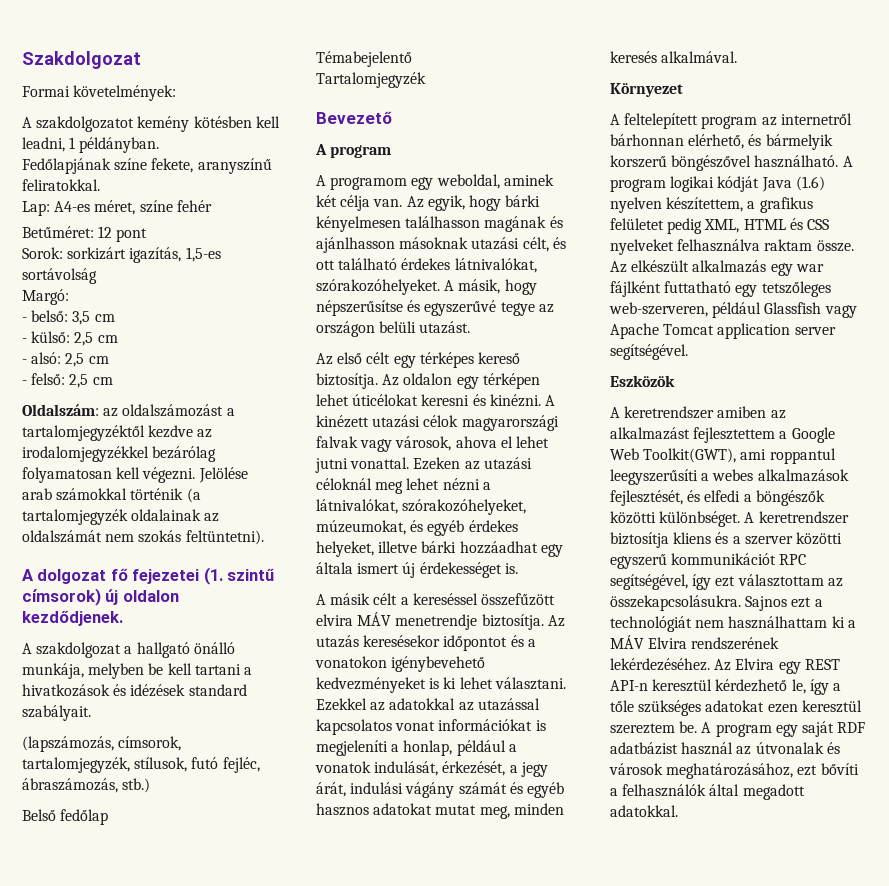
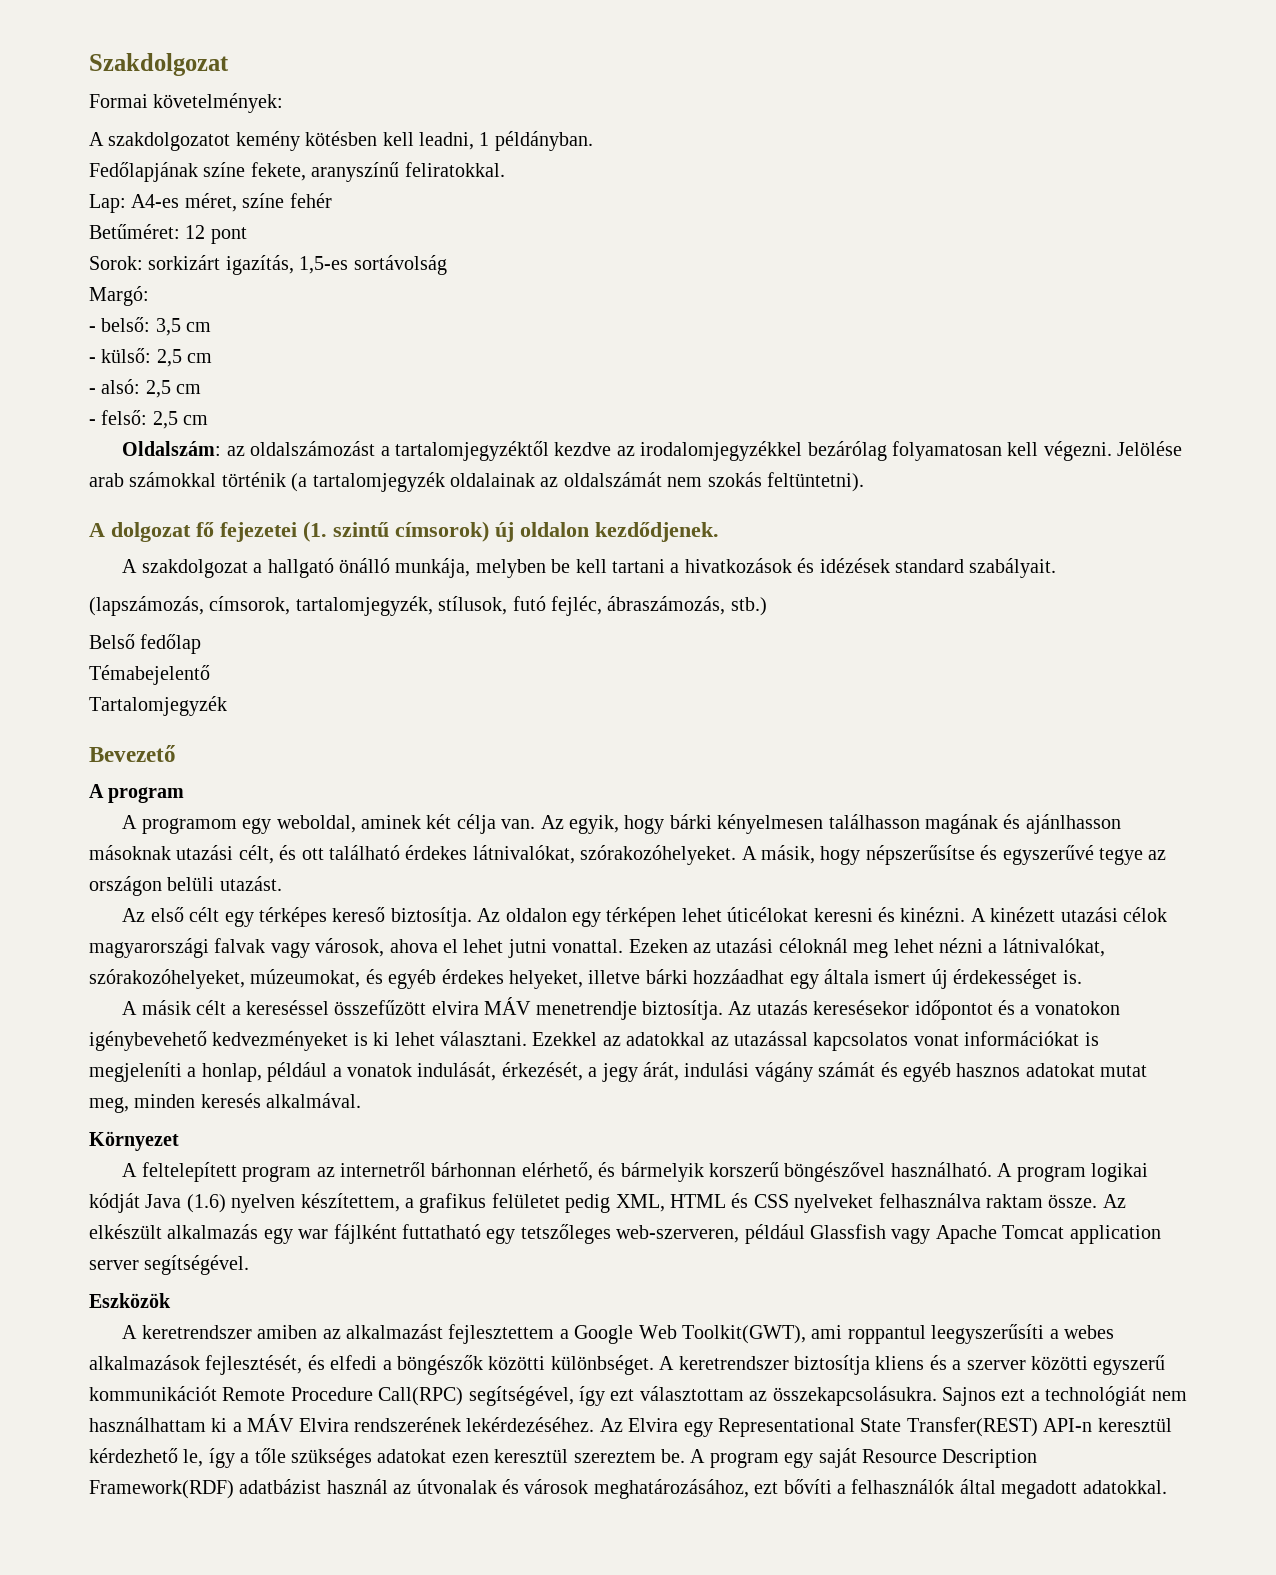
- A keretrendszer biztosítja kliens és a szerver közötti egyszerű kommunikációt RPC segítségével, így ezt választottam az összekapcsolásukra.
+ A keretrendszer biztosítja kliens és a szerver közötti egyszerű kommunikációt Remote Procedure Call(RPC) segítségével, így ezt választottam az összekapcsolásukra.
- Az Elvira egy REST API-n keresztül kérdezhető le, így a tőle szükséges adatokat ezen keresztül szereztem be.
+ Az Elvira egy Representational State Transfer(REST) API-n keresztül kérdezhető le, így a tőle szükséges adatokat ezen keresztül szereztem be.
- A program egy saját RDF adatbázist használ az útvonalak és városok meghatározásához, ezt bővíti a felhasználók által megadott adatokkal.
+ A program egy saját Resource Description Framework(RDF) adatbázist használ az útvonalak és városok meghatározásához, ezt bővíti a felhasználók által megadott adatokkal.

